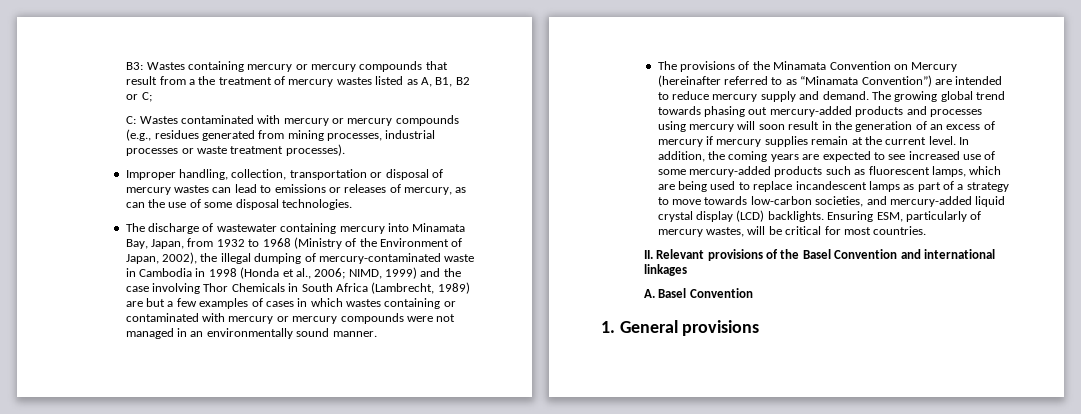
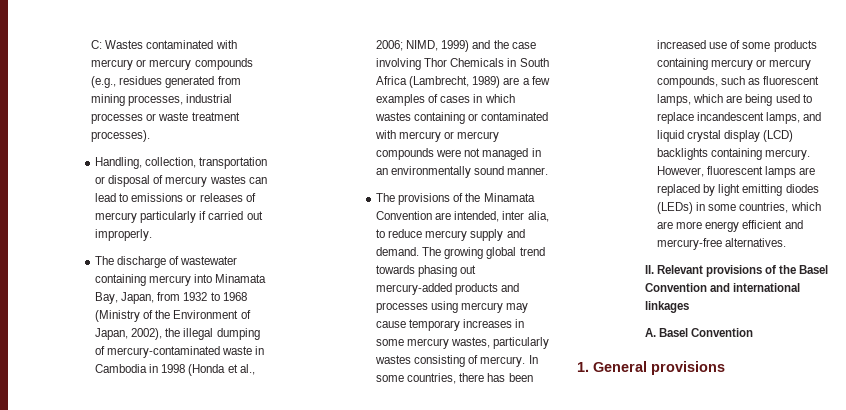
- B3: Wastes containing mercury or mercury compounds that result from a the treatment of mercury wastes listed as A, B1, B2 or C;
- Improper handling, collection, transportation or disposal of mercury wastes can lead to emissions or releases of mercury, as can the use of some disposal technologies.
+ Handling, collection, transportation or disposal of mercury wastes can lead to emissions or releases of mercury particularly if carried out improperly.
- NIMD, 1999) and the case involving Thor Chemicals in South Africa (Lambrecht, 1989) are but a few examples of cases in which wastes containing or contaminated with mercury or mercury compounds were not managed in an environmentally sound manner.
+ NIMD, 1999) and the case involving Thor Chemicals in South Africa (Lambrecht, 1989) are a few examples of cases in which wastes containing or contaminated with mercury or mercury compounds were not managed in an environmentally sound manner.
- The provisions of the Minamata Convention on Mercury (hereinafter referred to as “Minamata Convention”) are intended to reduce mercury supply and demand.
+ The provisions of the Minamata Convention are intended, inter alia, to reduce mercury supply and demand.
- The growing global trend towards phasing out mercury-added products and processes using mercury will soon result in the generation of an excess of mercury if mercury supplies remain at the current level. In addition, the coming years are expected to see increased use of some mercury-added products such as fluorescent lamps, which are being used to replace incandescent lamps as part of a strategy to move towards low-carbon societies, and mercury-added liquid crystal display (LCD) backlights. Ensuring ESM, particularly of mercury wastes, will be critical for most countries.
+ The growing global trend towards phasing out mercury-added products and processes using mercury may cause temporary increases in some mercury wastes, particularly wastes consisting of mercury. In some countries, there has been increased use of some products containing mercury or mercury compounds, such as fluorescent lamps, which are being used to replace incandescent lamps, and liquid crystal display (LCD) backlights containing mercury. However, fluorescent lamps are replaced by light emitting diodes (LEDs) in some countries, which are more energy efficient and mercury-free alternatives.

